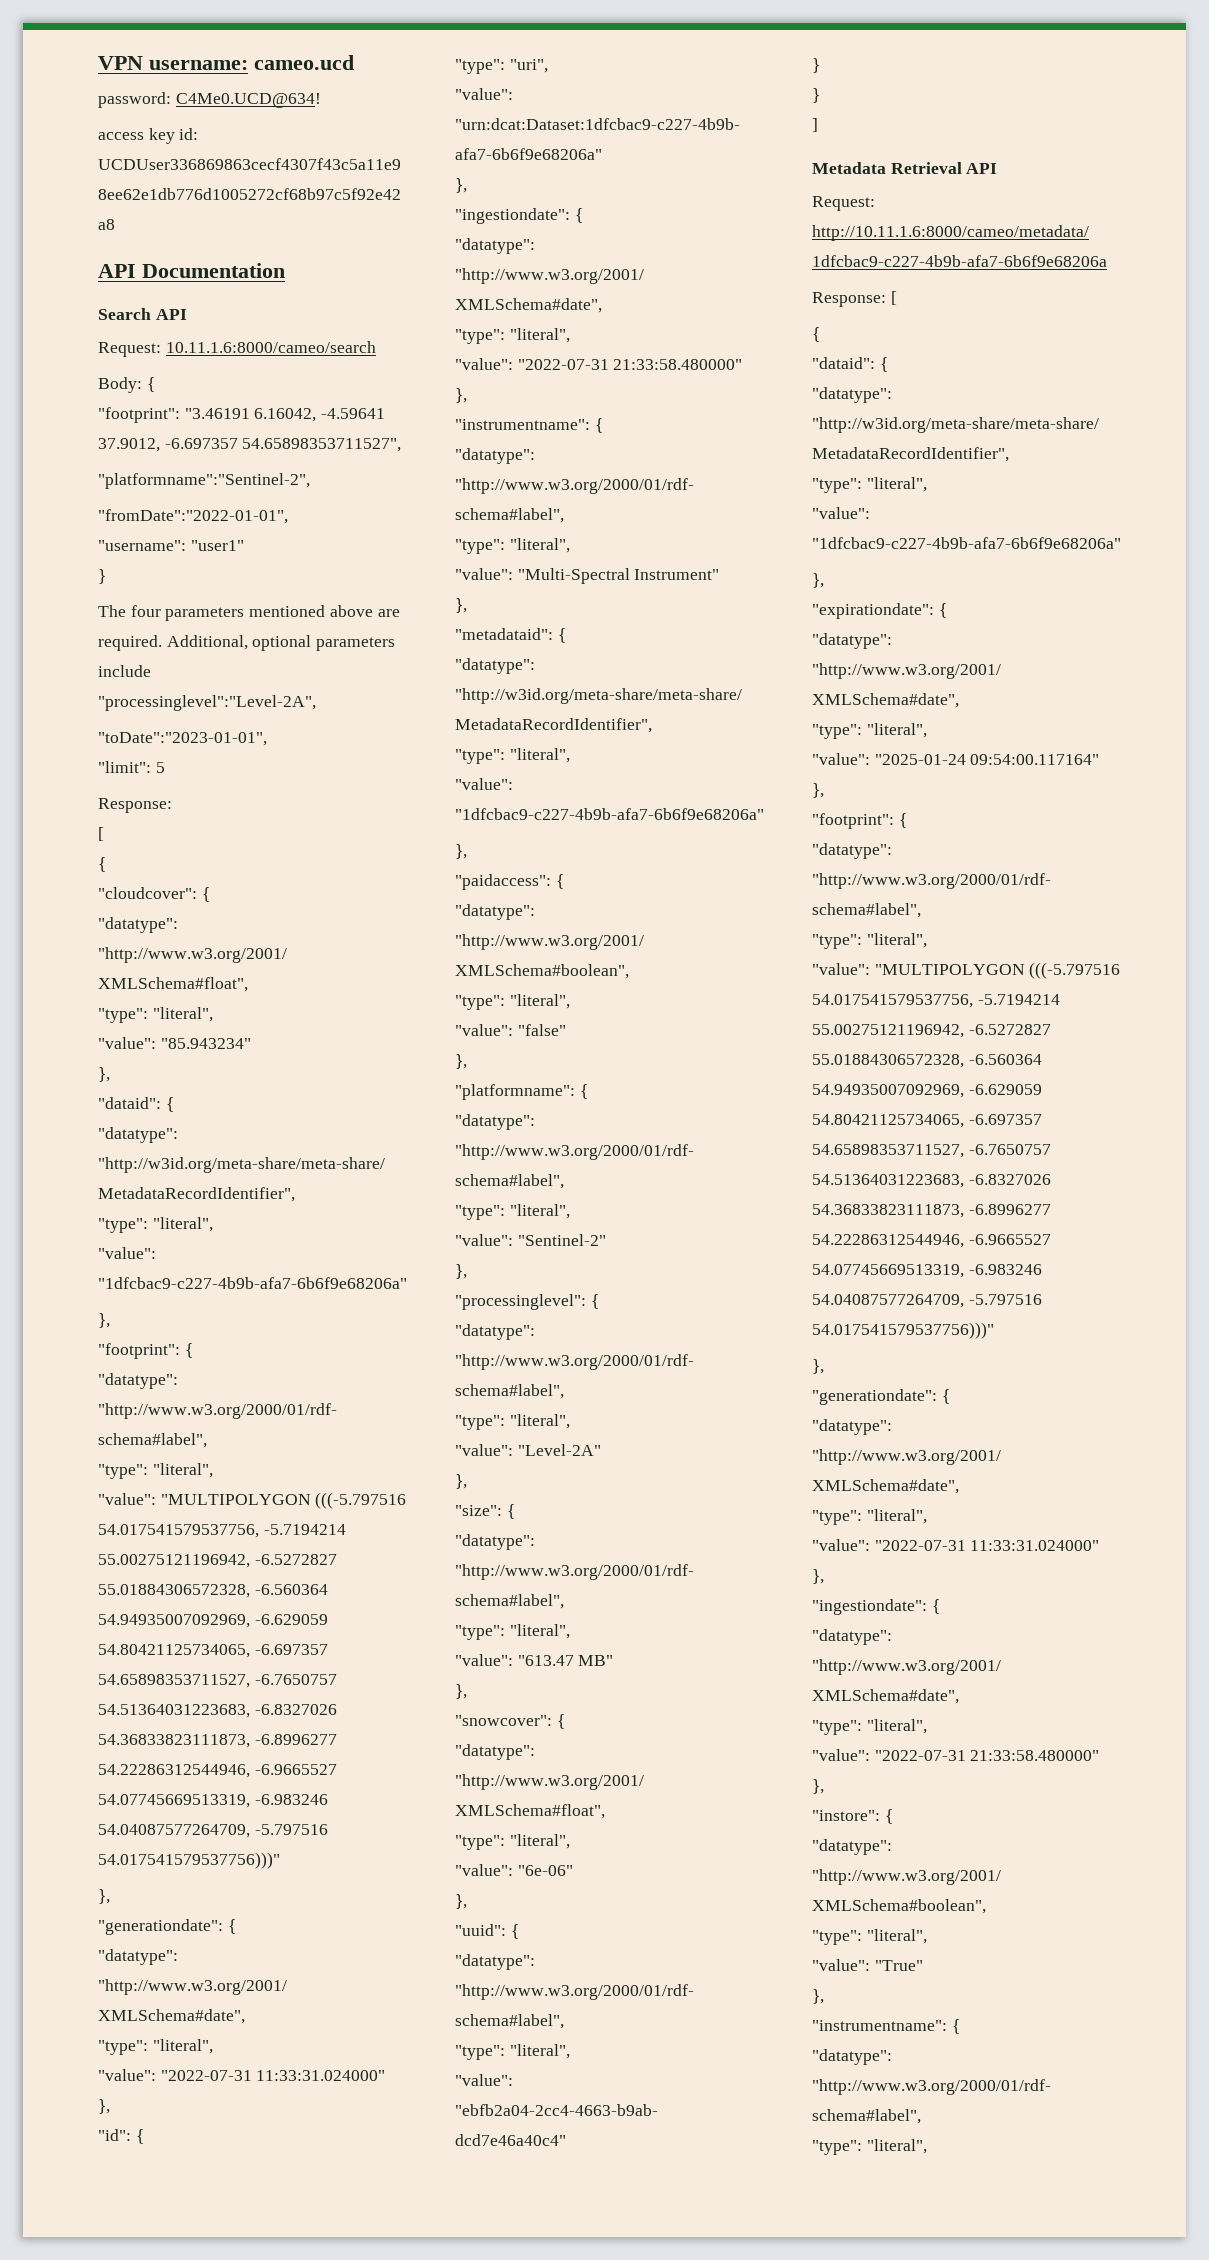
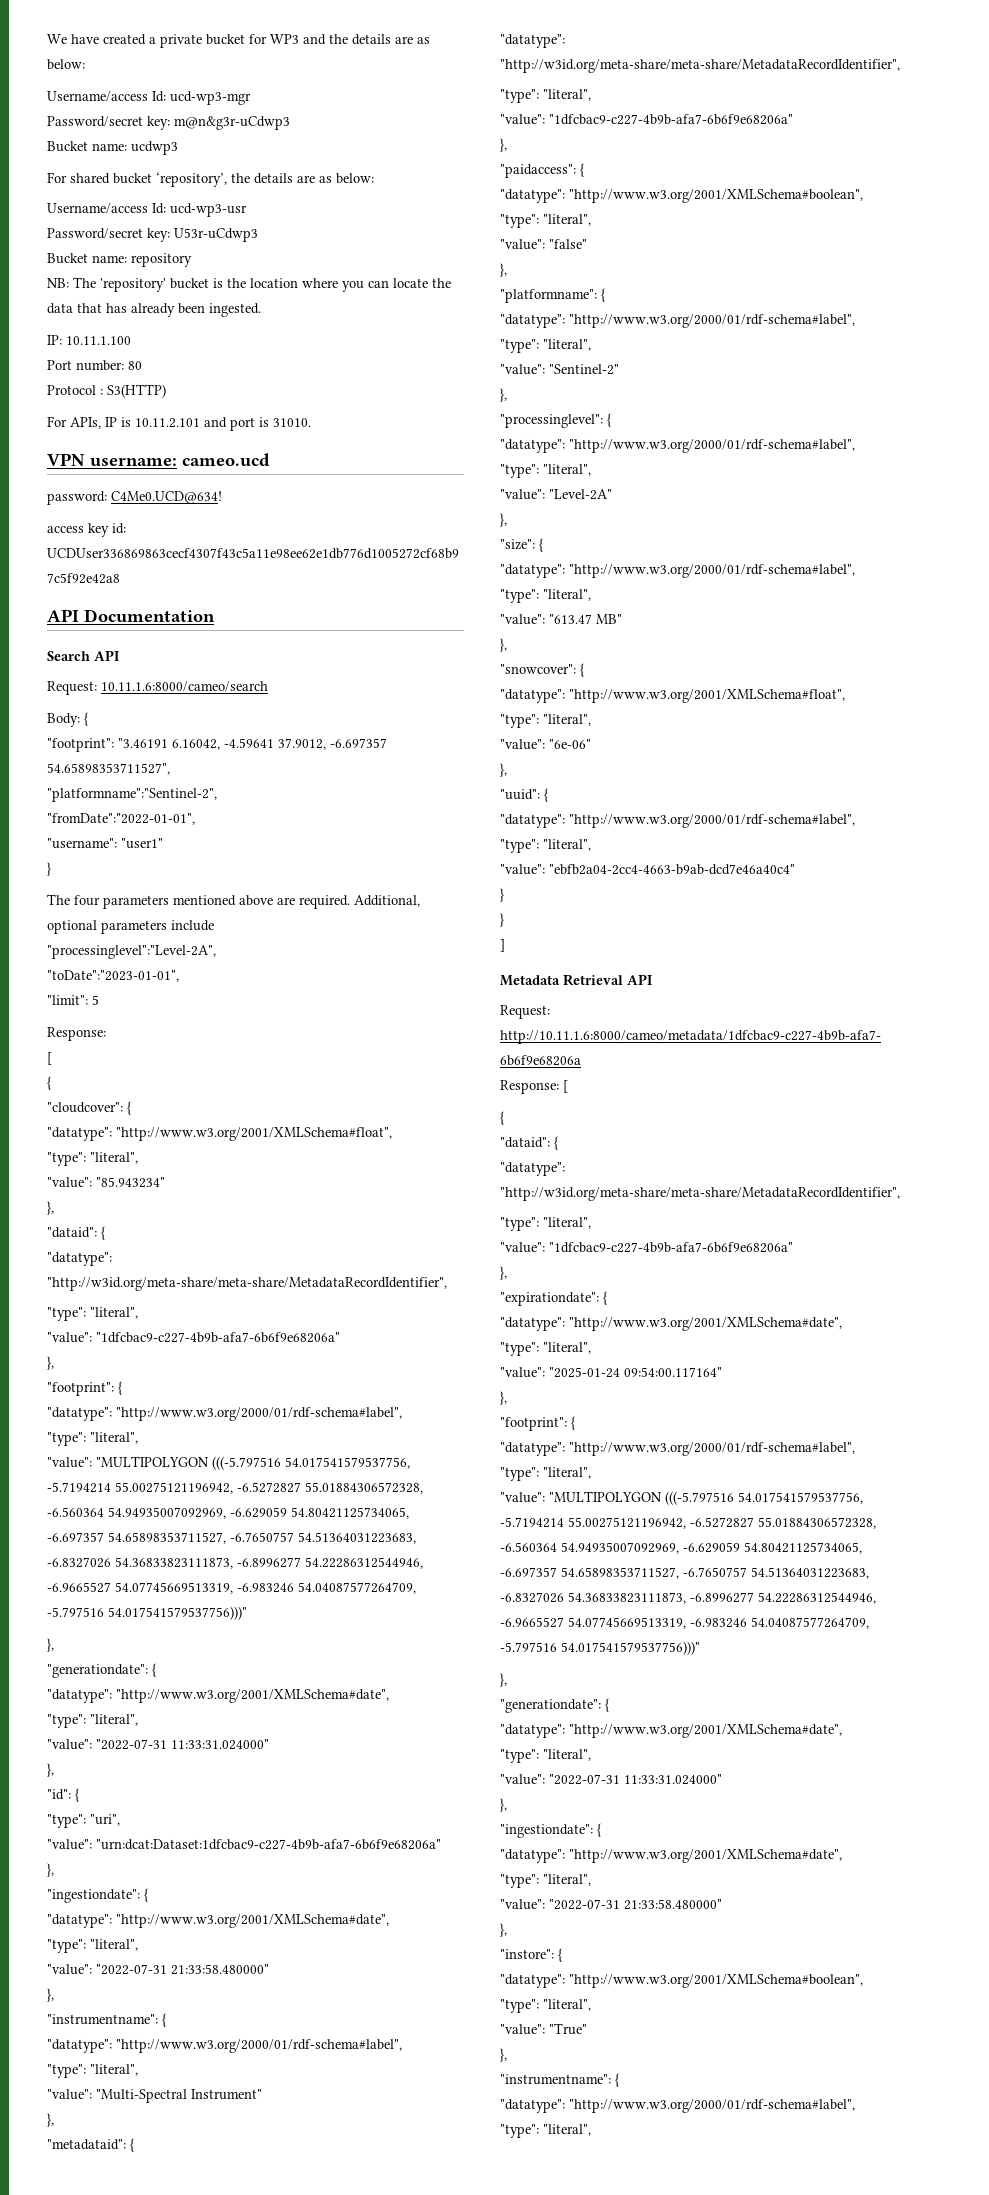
+ We have created a private bucket for WP3 and the details are as below:
+ Username/access Id: ucd-wp3-mgr
+ Password/secret key: m@n&g3r-uCdwp3
+ Bucket name: ucdwp3
+ For shared bucket ‘repository’, the details are as below:
+ Username/access Id: ucd-wp3-usr
+ Password/secret key: U53r-uCdwp3
+ Bucket name: repository
+ NB: The 'repository' bucket is the location where you can locate the data that has already been ingested.
+ IP: 10.11.1.100
+ Port number: 80
+ Protocol : S3(HTTP)
+ For APIs, IP is 10.11.2.101 and port is 31010.

